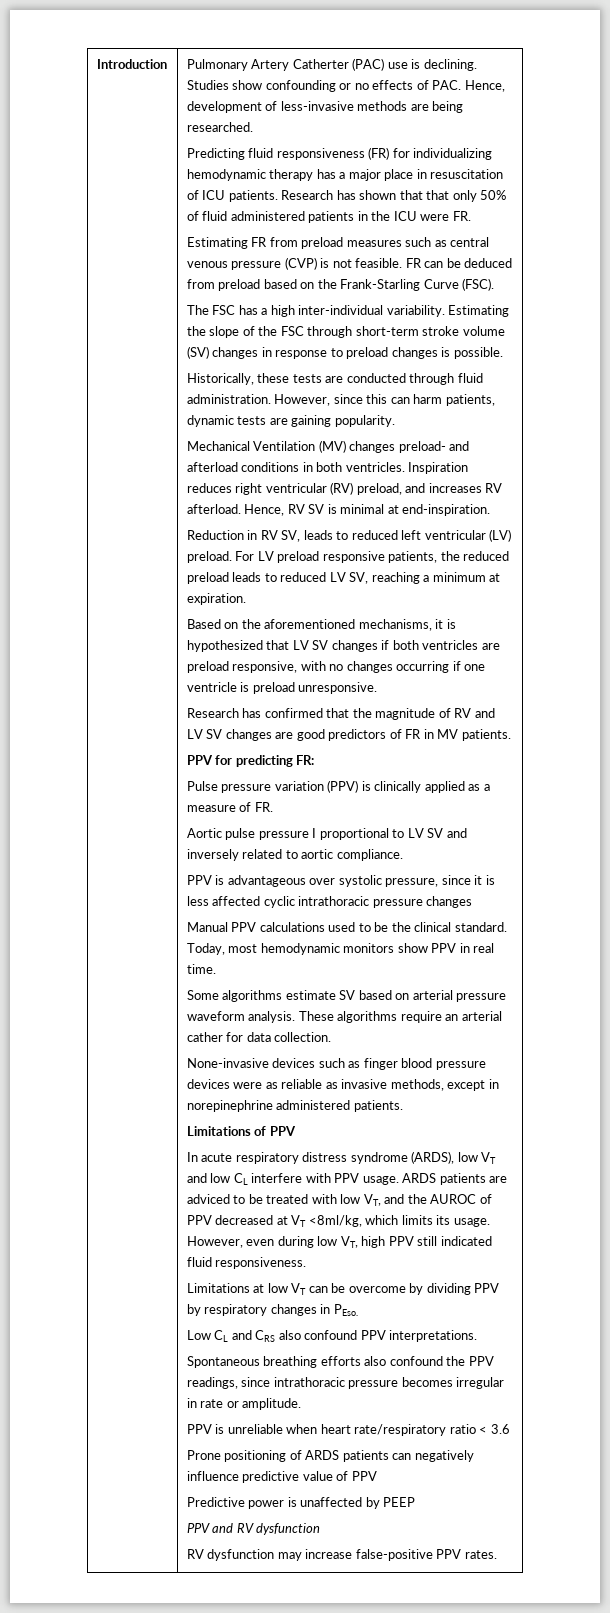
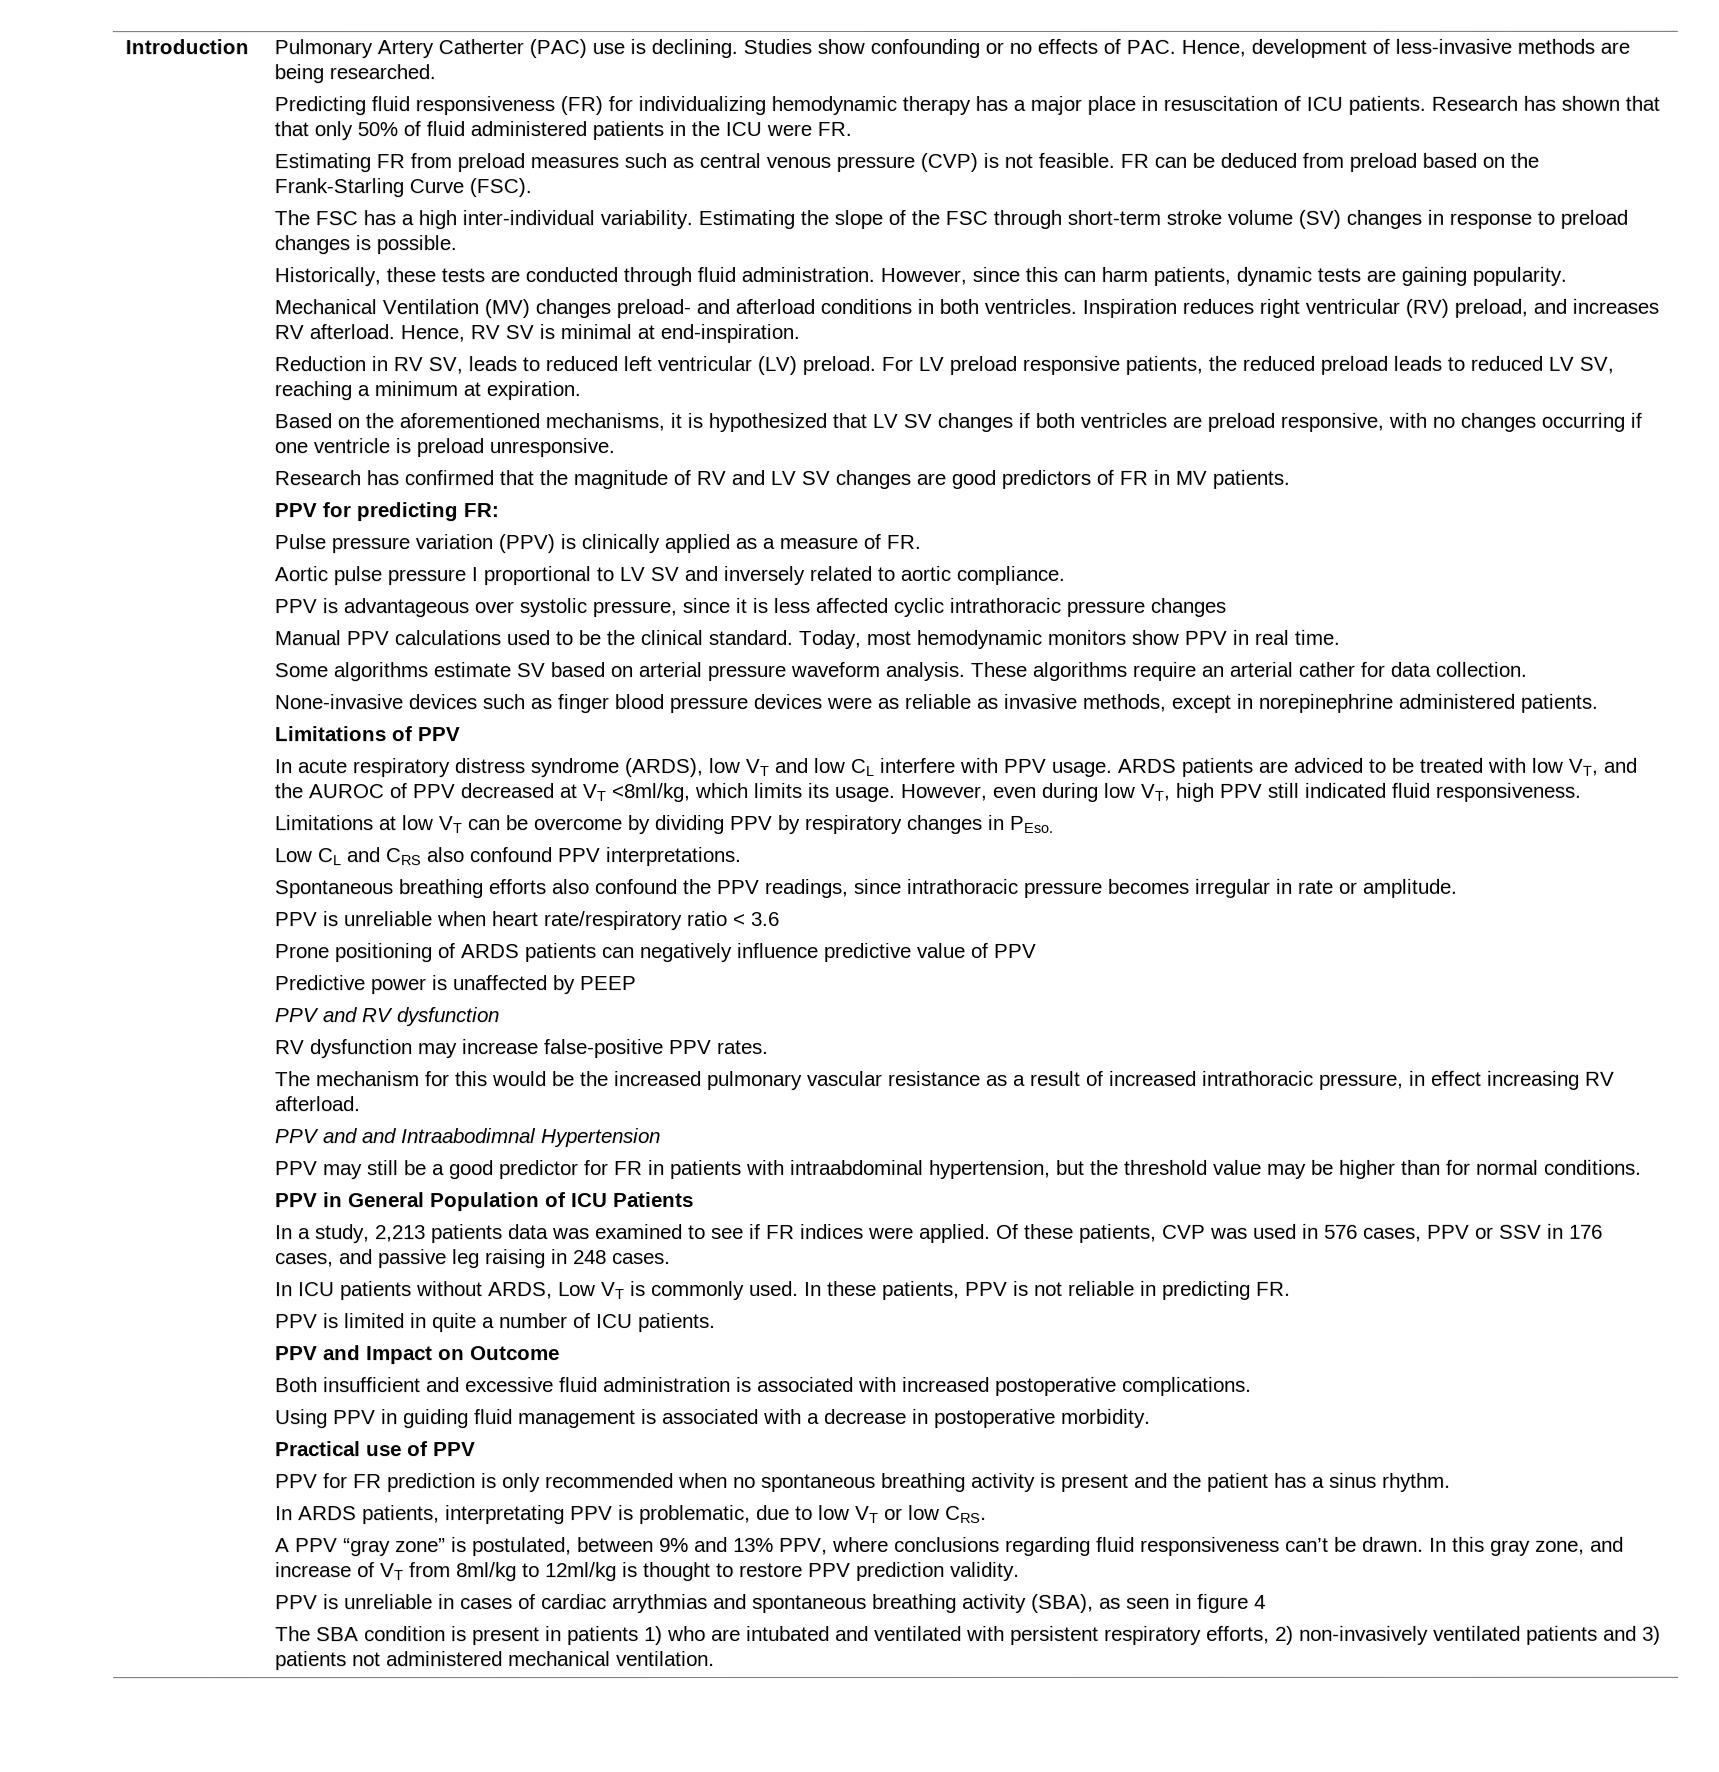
+ The mechanism for this would be the increased pulmonary vascular resistance as a result of increased intrathoracic pressure, in effect increasing RV afterload.
+ PPV and and Intraabodimnal Hypertension
+ PPV may still be a good predictor for FR in patients with intraabdominal hypertension, but the threshold value may be higher than for normal conditions.
+ PPV in General Population of ICU Patients
+ In a study, 2,213 patients data was examined to see if FR indices were applied. Of these patients, CVP was used in 576 cases, PPV or SSV in 176 cases, and passive leg raising in 248 cases.
+ In ICU patients without ARDS, Low VT is commonly used. In these patients, PPV is not reliable in predicting FR.
+ PPV is limited in quite a number of ICU patients.
+ PPV and Impact on Outcome
+ Both insufficient and excessive fluid administration is associated with increased postoperative complications.
+ Using PPV in guiding fluid management is associated with a decrease in postoperative morbidity.
+ Practical use of PPV
+ PPV for FR prediction is only recommended when no spontaneous breathing activity is present and the patient has a sinus rhythm.
+ In ARDS patients, interpretating PPV is problematic, due to low VT or low CRS.
+ A PPV “gray zone” is postulated, between 9% and 13% PPV, where conclusions regarding fluid responsiveness can’t be drawn. In this gray zone, and increase of VT from 8ml/kg to 12ml/kg is thought to restore PPV prediction validity.
+ PPV is unreliable in cases of cardiac arrythmias and spontaneous breathing activity (SBA), as seen in figure 4
+ The SBA condition is present in patients 1) who are intubated and ventilated with persistent respiratory efforts, 2) non-invasively ventilated patients and 3) patients not administered mechanical ventilation.

